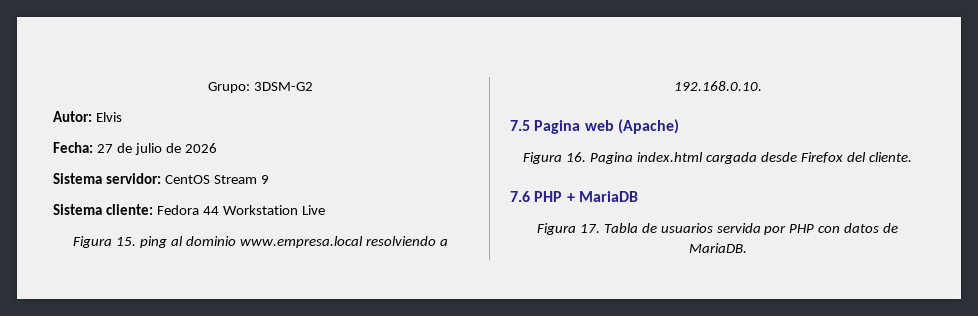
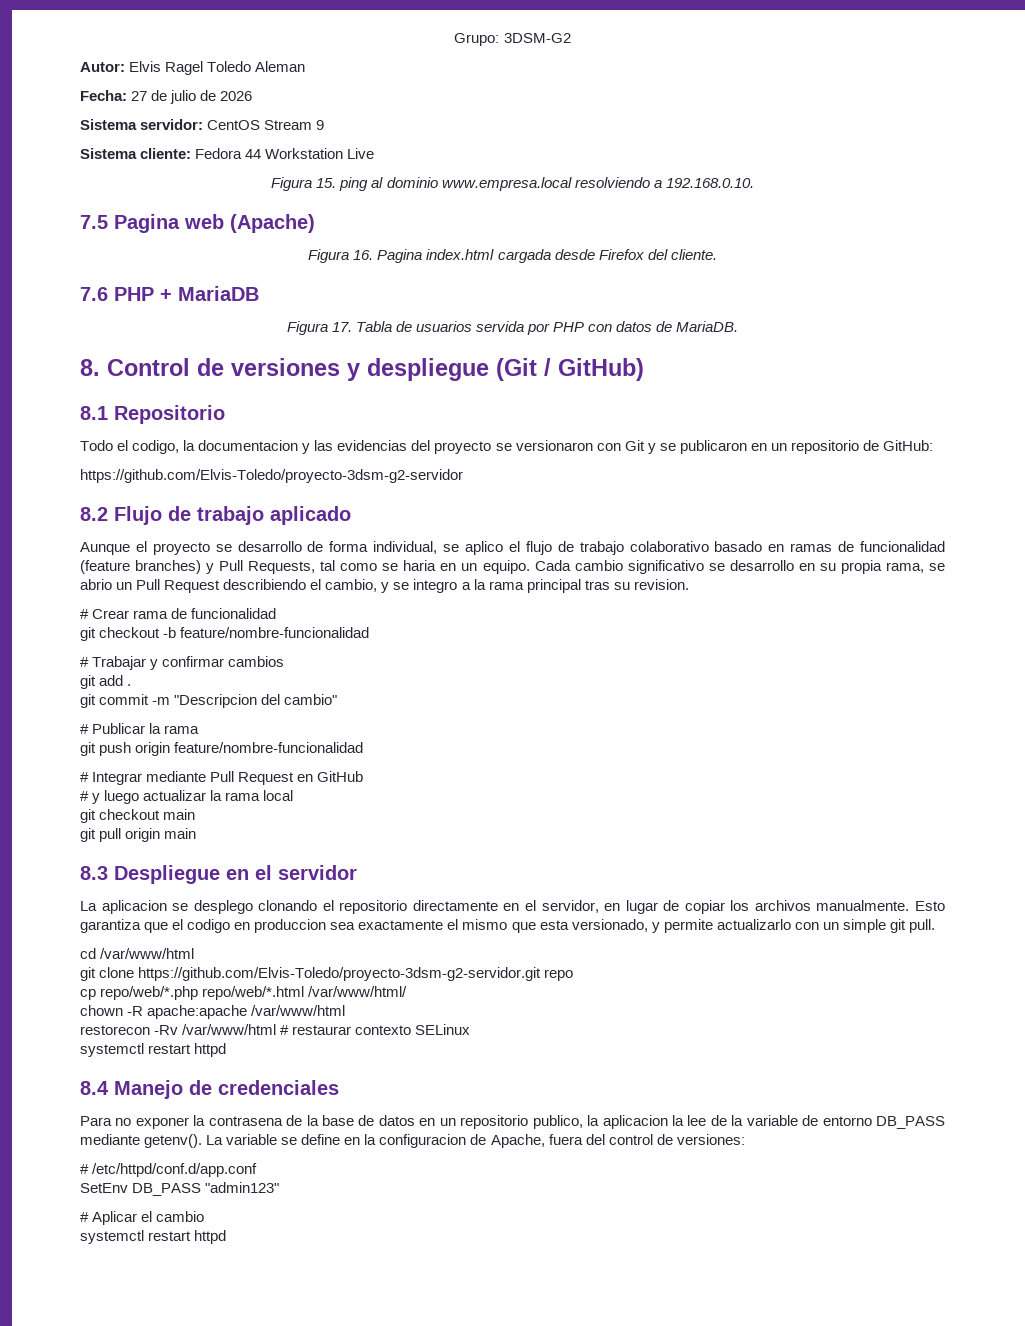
- Autor: Elvis
+ Autor: Elvis Ragel Toledo Aleman
+ 8. Control de versiones y despliegue (Git / GitHub)
+ 8.1 Repositorio
+ Todo el codigo, la documentacion y las evidencias del proyecto se versionaron con Git y se publicaron en un repositorio de GitHub:
+ https://github.com/Elvis-Toledo/proyecto-3dsm-g2-servidor
+ 8.2 Flujo de trabajo aplicado
+ Aunque el proyecto se desarrollo de forma individual, se aplico el flujo de trabajo colaborativo basado en ramas de funcionalidad (feature branches) y Pull Requests, tal como se haria en un equipo. Cada cambio significativo se desarrollo en su propia rama, se abrio un Pull Request describiendo el cambio, y se integro a la rama principal tras su revision.
+ # Crear rama de funcionalidad
+ git checkout -b feature/nombre-funcionalidad
+ # Trabajar y confirmar cambios
+ git add .
+ git commit -m "Descripcion del cambio"
+ # Publicar la rama
+ git push origin feature/nombre-funcionalidad
+ # Integrar mediante Pull Request en GitHub
+ # y luego actualizar la rama local
+ git checkout main
+ git pull origin main
+ 8.3 Despliegue en el servidor
+ La aplicacion se desplego clonando el repositorio directamente en el servidor, en lugar de copiar los archivos manualmente. Esto garantiza que el codigo en produccion sea exactamente el mismo que esta versionado, y permite actualizarlo con un simple git pull.
+ cd /var/www/html
+ git clone https://github.com/Elvis-Toledo/proyecto-3dsm-g2-servidor.git repo
+ cp repo/web/*.php repo/web/*.html /var/www/html/
+ chown -R apache:apache /var/www/html
+ restorecon -Rv /var/www/html # restaurar contexto SELinux
+ systemctl restart httpd
+ 8.4 Manejo de credenciales
+ Para no exponer la contrasena de la base de datos en un repositorio publico, la aplicacion la lee de la variable de entorno DB_PASS mediante getenv(). La variable se define en la configuracion de Apache, fuera del control de versiones:
+ # /etc/httpd/conf.d/app.conf
+ SetEnv DB_PASS "admin123"
+ # Aplicar el cambio
+ systemctl restart httpd

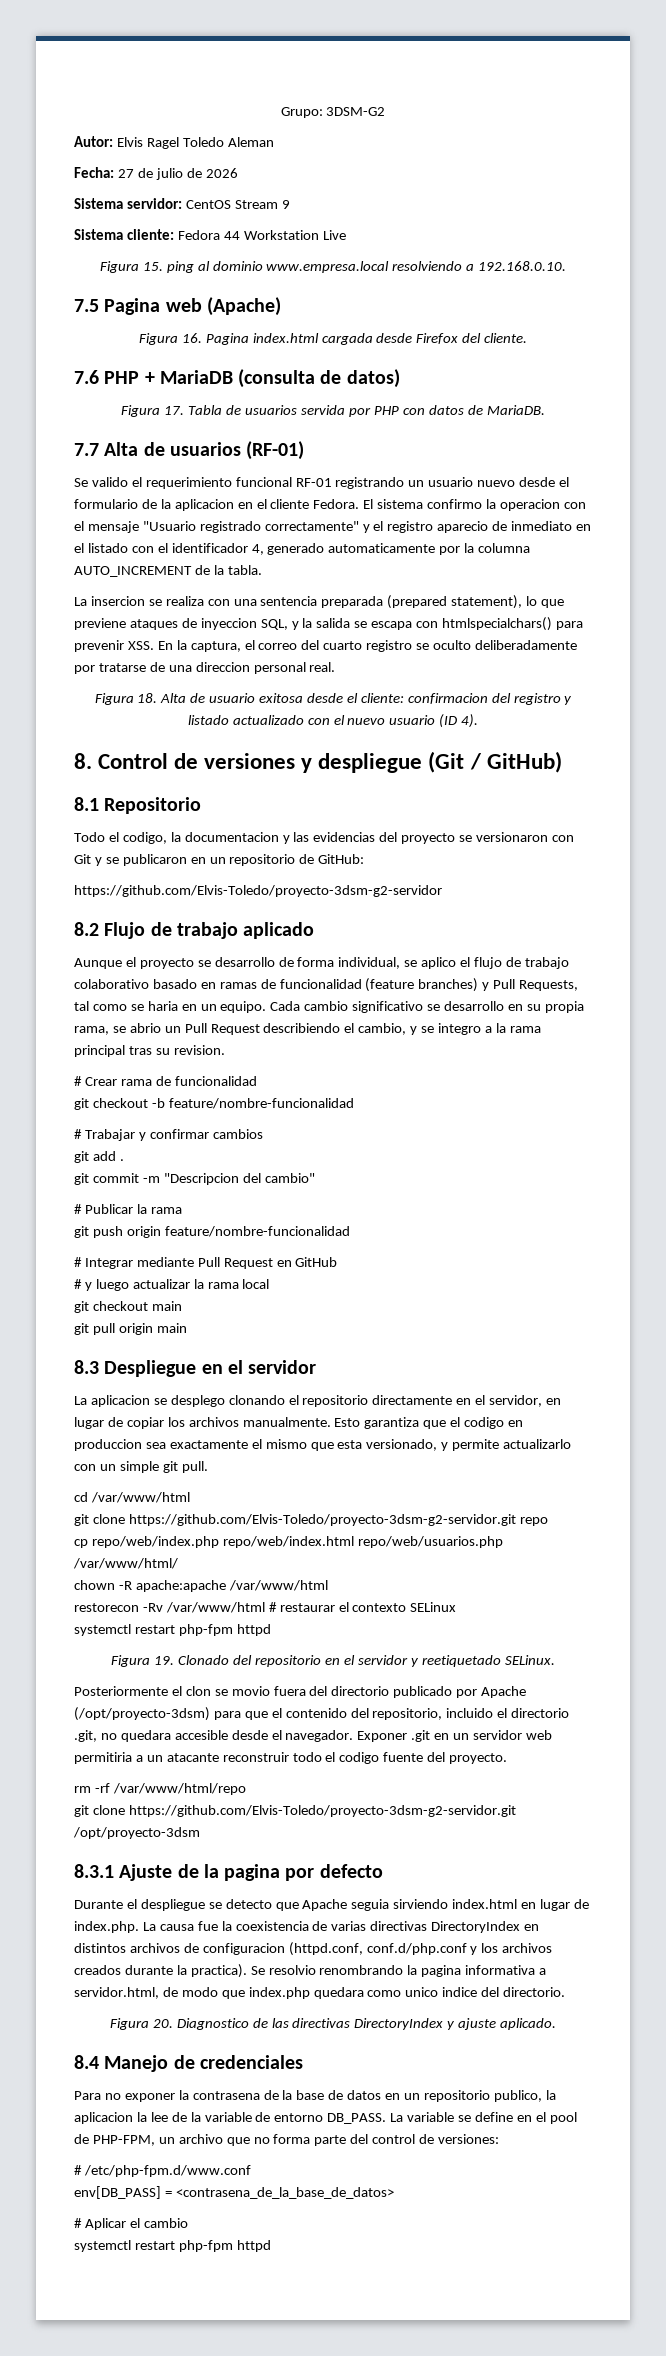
- 7.6 PHP + MariaDB
+ 7.6 PHP + MariaDB (consulta de datos)
+ 7.7 Alta de usuarios (RF-01)
+ Se valido el requerimiento funcional RF-01 registrando un usuario nuevo desde el formulario de la aplicacion en el cliente Fedora. El sistema confirmo la operacion con el mensaje "Usuario registrado correctamente" y el registro aparecio de inmediato en el listado con el identificador 4, generado automaticamente por la columna AUTO_INCREMENT de la tabla.
+ La insercion se realiza con una sentencia preparada (prepared statement), lo que previene ataques de inyeccion SQL, y la salida se escapa con htmlspecialchars() para prevenir XSS. En la captura, el correo del cuarto registro se oculto deliberadamente por tratarse de una direccion personal real.
+ Figura 18. Alta de usuario exitosa desde el cliente: confirmacion del registro y listado actualizado con el nuevo usuario (ID 4).
- cp repo/web/*.php repo/web/*.html /var/www/html/
+ cp repo/web/index.php repo/web/index.html repo/web/usuarios.php /var/www/html/
- restorecon -Rv /var/www/html # restaurar contexto SELinux
- systemctl restart httpd
+ restorecon -Rv /var/www/html # restaurar el contexto SELinux
+ systemctl restart php-fpm httpd
+ Figura 19. Clonado del repositorio en el servidor y reetiquetado SELinux.
+ Posteriormente el clon se movio fuera del directorio publicado por Apache (/opt/proyecto-3dsm) para que el contenido del repositorio, incluido el directorio .git, no quedara accesible desde el navegador. Exponer .git en un servidor web permitiria a un atacante reconstruir todo el codigo fuente del proyecto.
+ rm -rf /var/www/html/repo
+ git clone https://github.com/Elvis-Toledo/proyecto-3dsm-g2-servidor.git /opt/proyecto-3dsm
+ 8.3.1 Ajuste de la pagina por defecto
+ Durante el despliegue se detecto que Apache seguia sirviendo index.html en lugar de index.php. La causa fue la coexistencia de varias directivas DirectoryIndex en distintos archivos de configuracion (httpd.conf, conf.d/php.conf y los archivos creados durante la practica). Se resolvio renombrando la pagina informativa a servidor.html, de modo que index.php quedara como unico indice del directorio.
+ Figura 20. Diagnostico de las directivas DirectoryIndex y ajuste aplicado.
- Para no exponer la contrasena de la base de datos en un repositorio publico, la aplicacion la lee de la variable de entorno DB_PASS mediante getenv().
+ Para no exponer la contrasena de la base de datos en un repositorio publico, la aplicacion la lee de la variable de entorno DB_PASS.
- La variable se define en la configuracion de Apache, fuera del control de versiones:
+ La variable se define en el pool de PHP-FPM, un archivo que no forma parte del control de versiones:
- # /etc/httpd/conf.d/app.conf
- SetEnv DB_PASS "admin123"
+ # /etc/php-fpm.d/www.conf
+ env[DB_PASS] = <contrasena_de_la_base_de_datos>
  # Aplicar el cambio
- systemctl restart httpd
+ systemctl restart php-fpm httpd

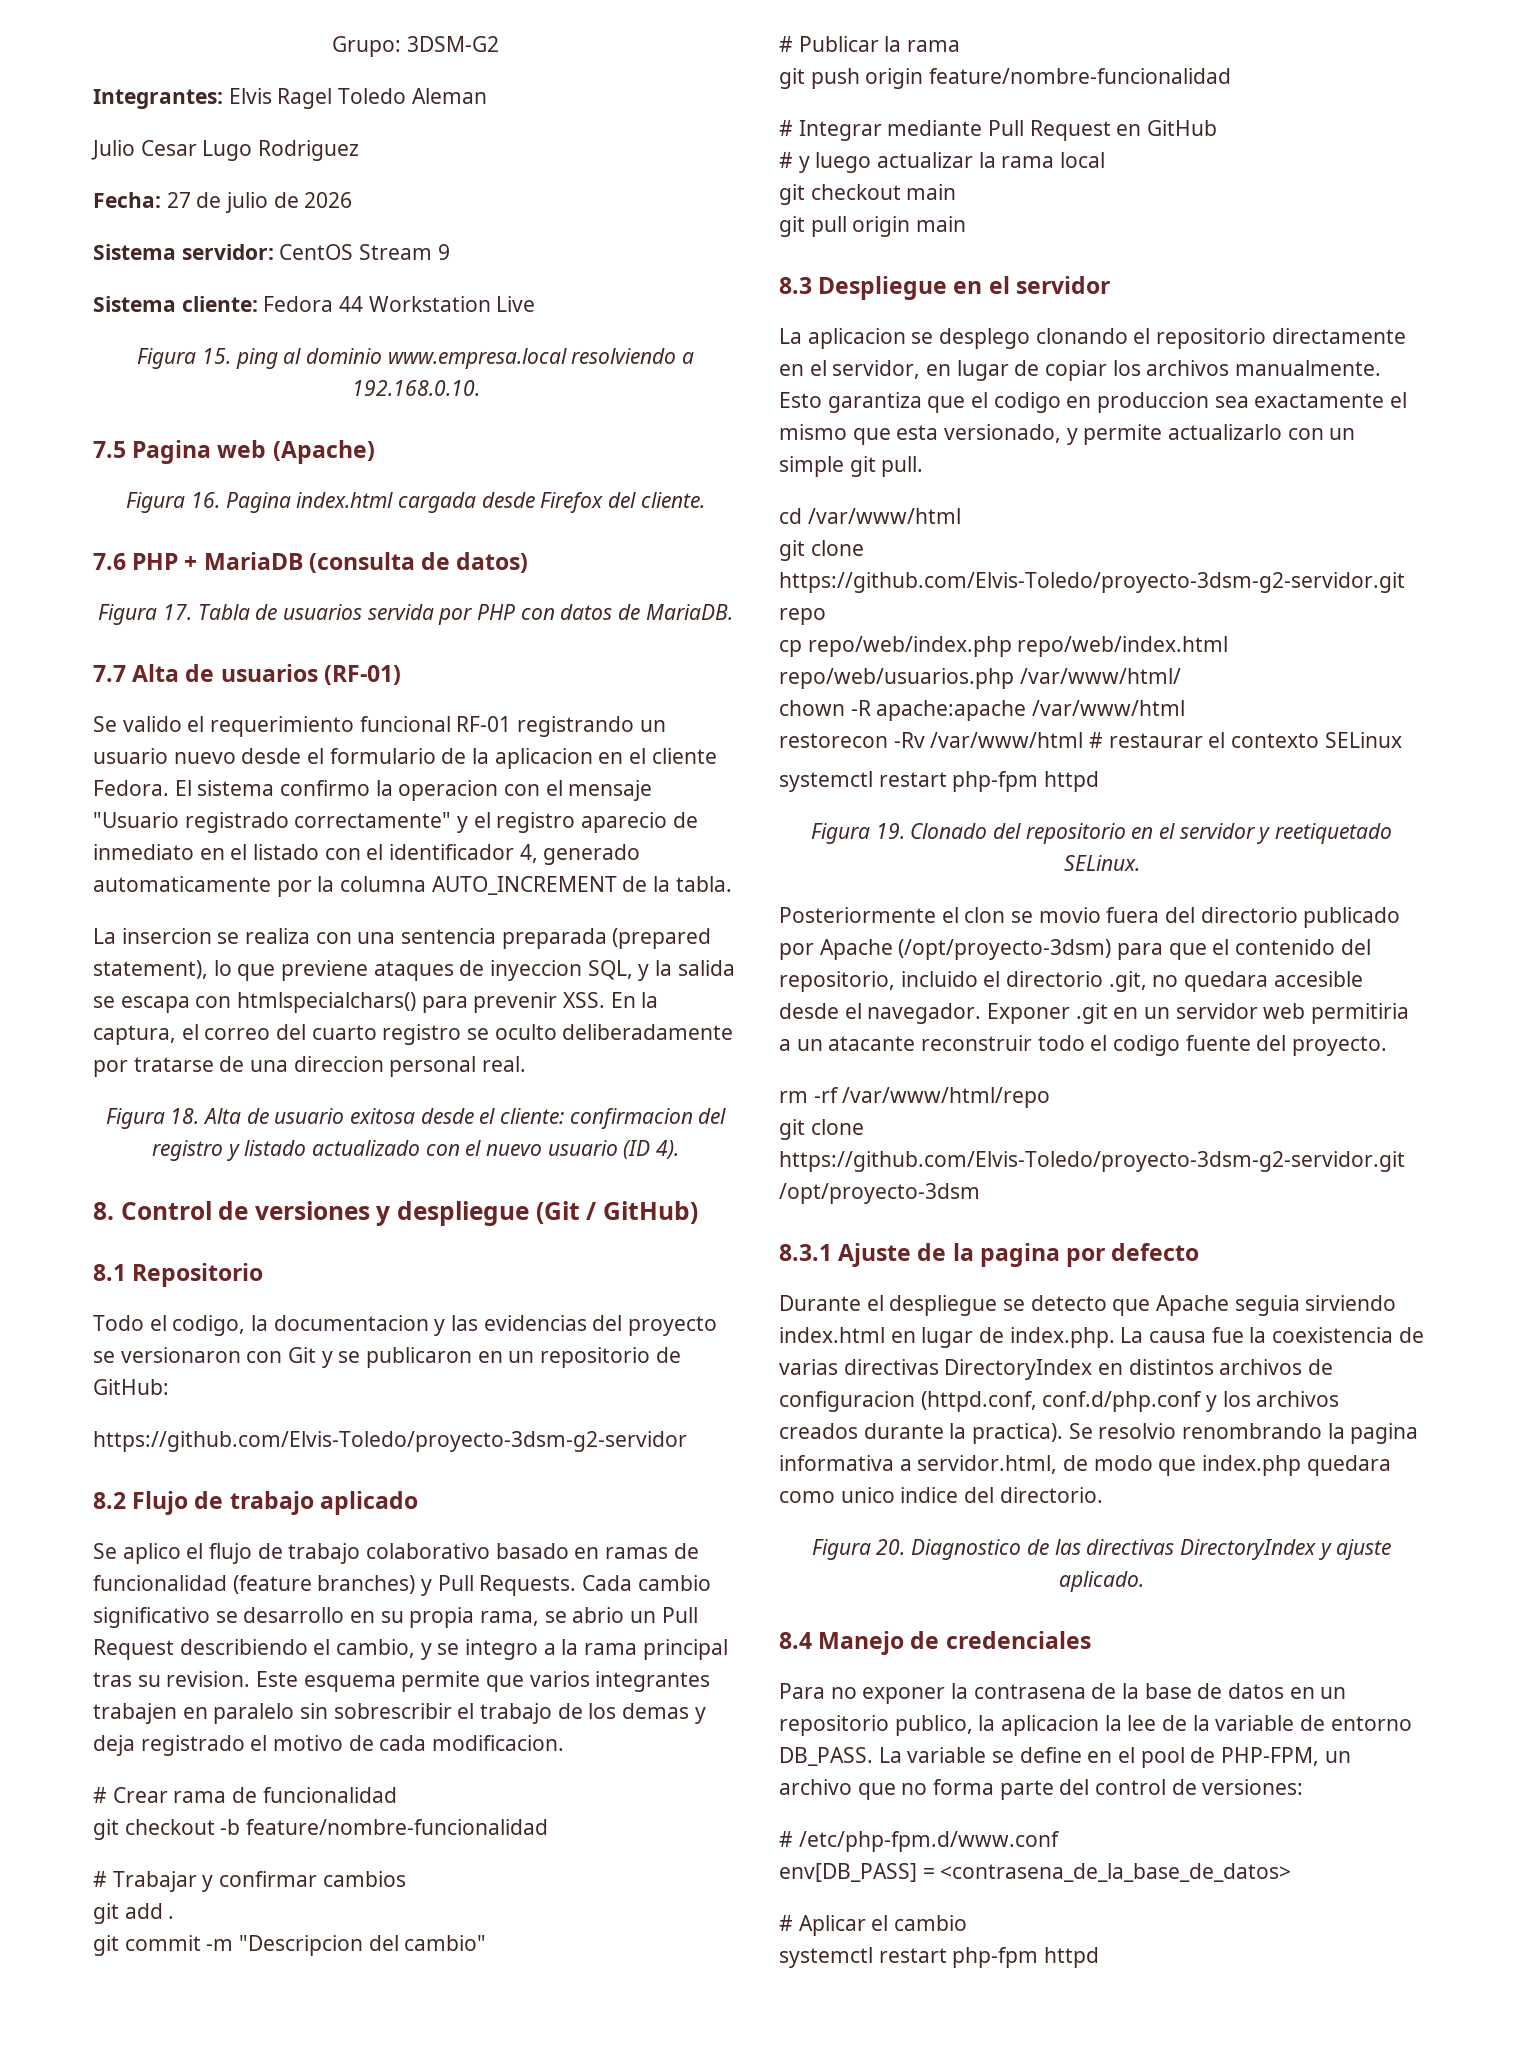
- Autor: Elvis Ragel Toledo Aleman
+ Integrantes: Elvis Ragel Toledo Aleman
+ Julio Cesar Lugo Rodriguez
- Aunque el proyecto se desarrollo de forma individual, se aplico el flujo de trabajo colaborativo basado en ramas de funcionalidad (feature branches) y Pull Requests, tal como se haria en un equipo.
+ Se aplico el flujo de trabajo colaborativo basado en ramas de funcionalidad (feature branches) y Pull Requests.
+ Este esquema permite que varios integrantes trabajen en paralelo sin sobrescribir el trabajo de los demas y deja registrado el motivo de cada modificacion.

